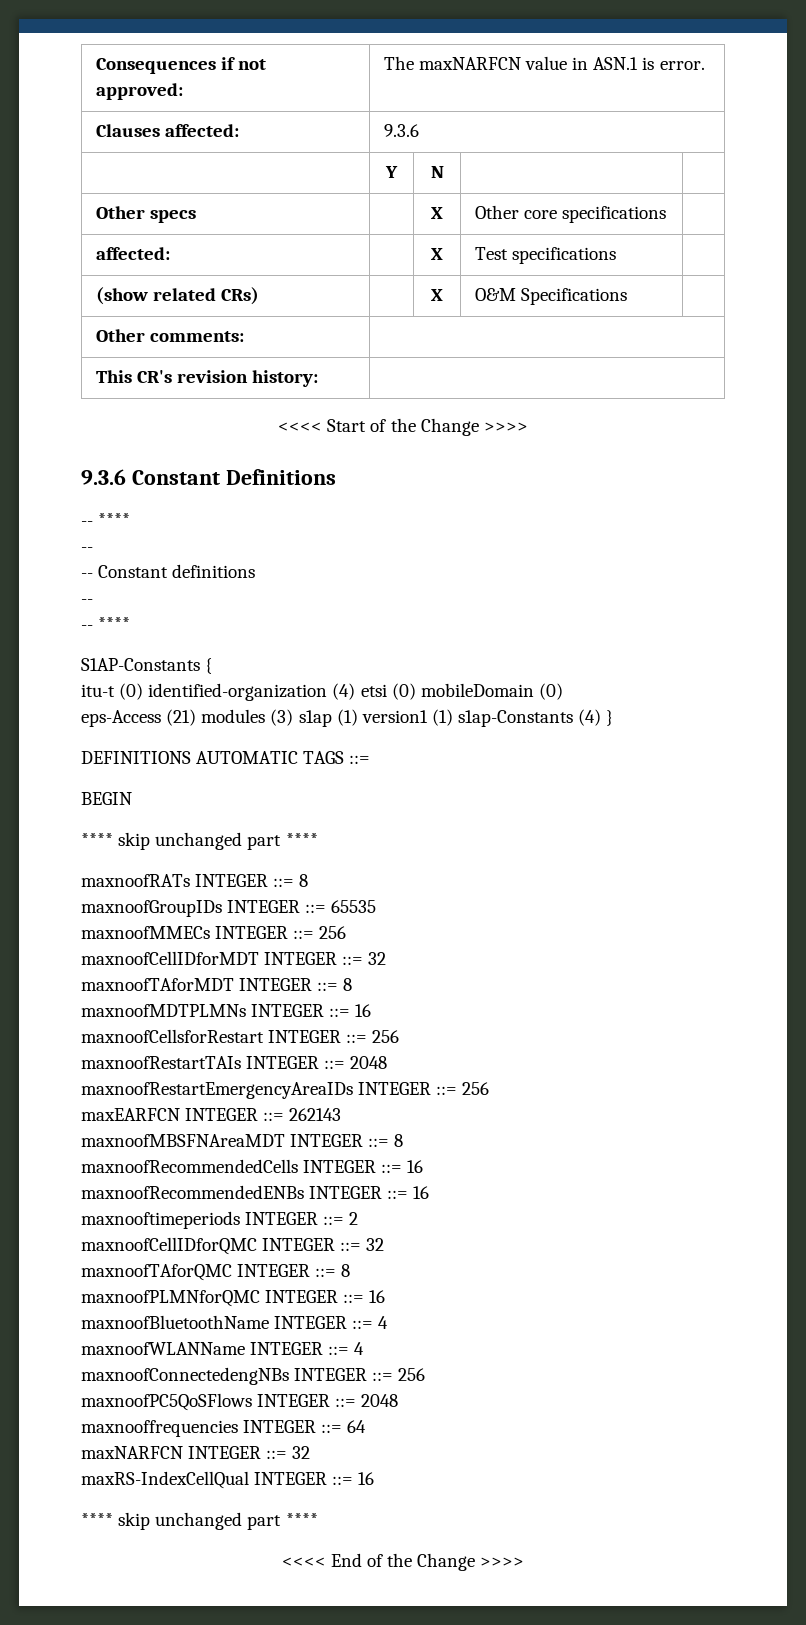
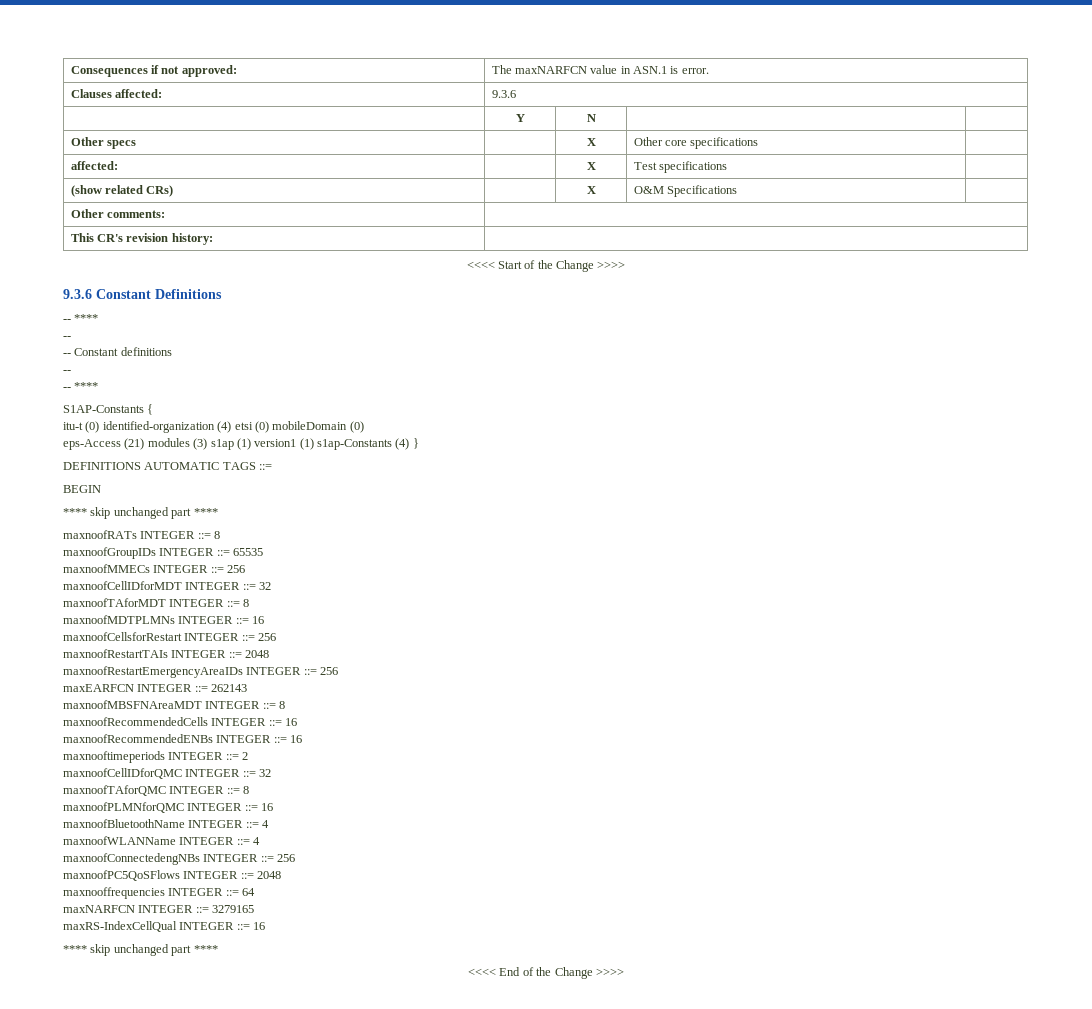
- maxNARFCN INTEGER ::= 32
+ maxNARFCN INTEGER ::= 3279165

